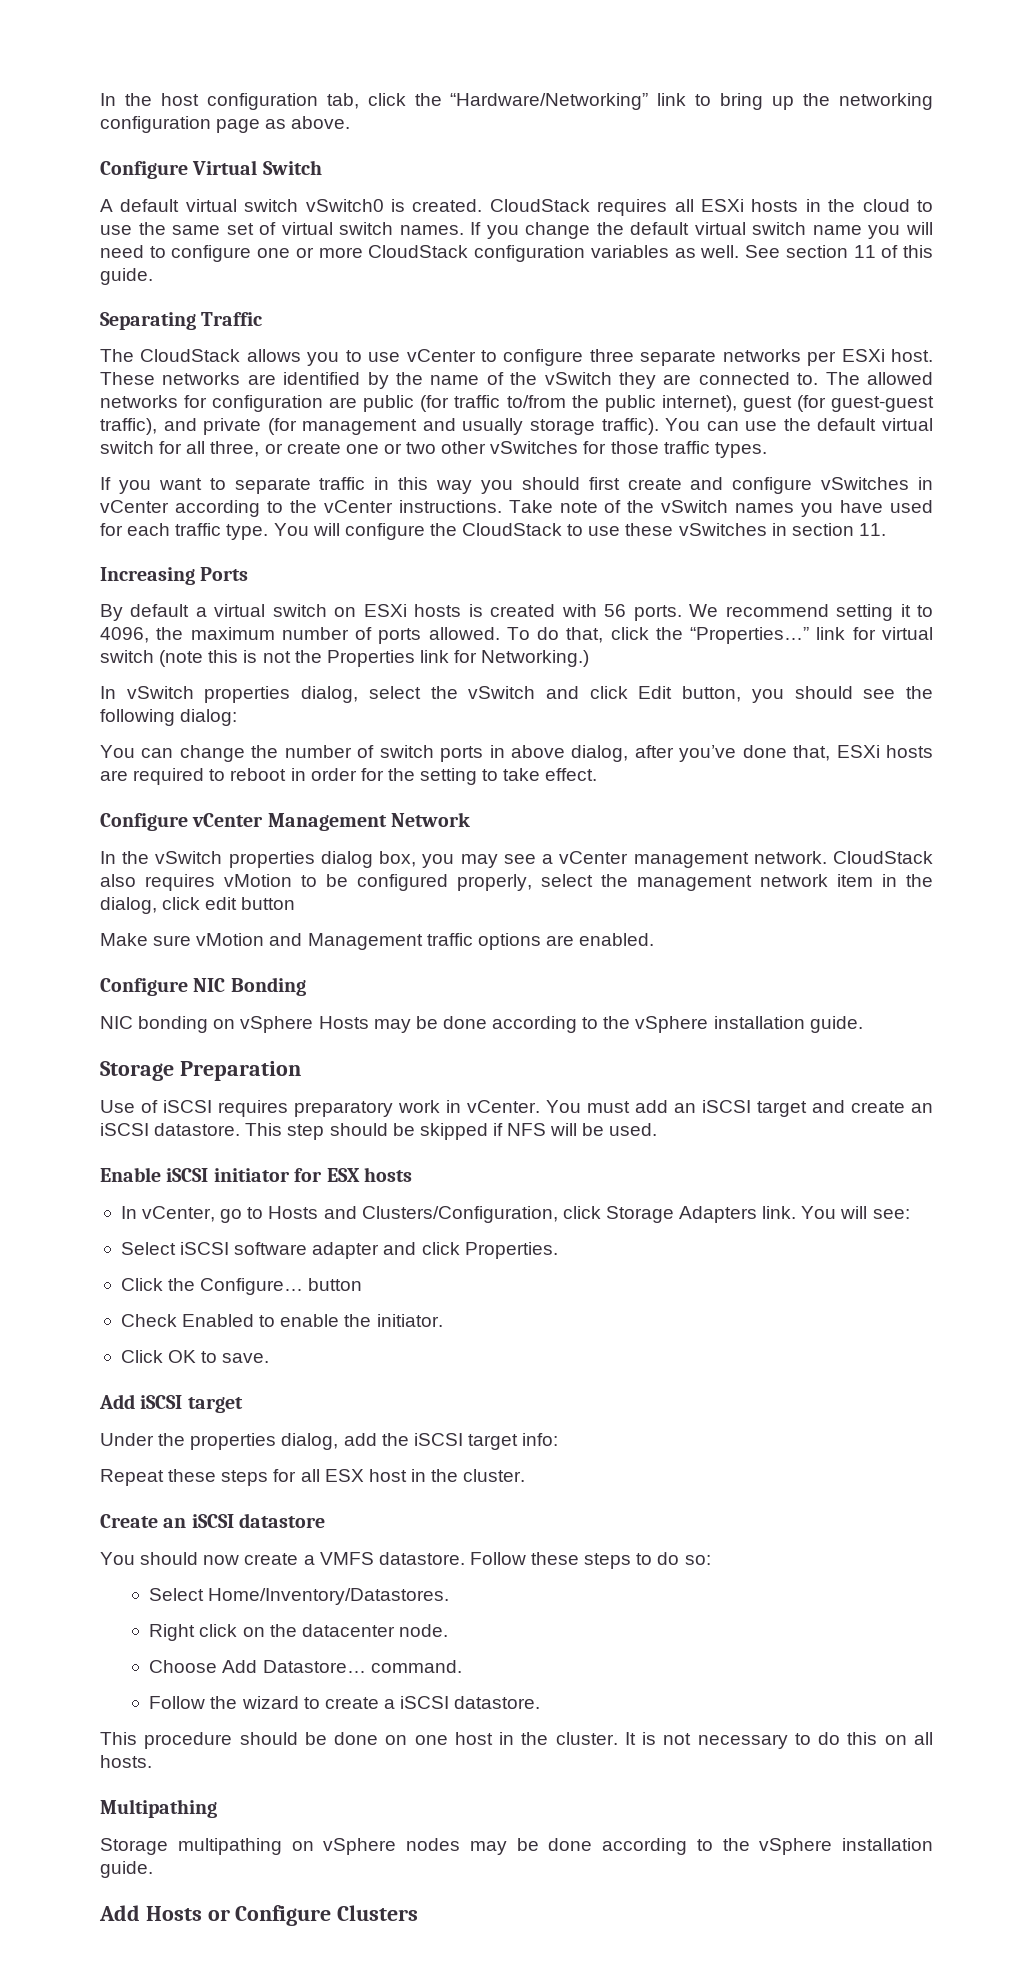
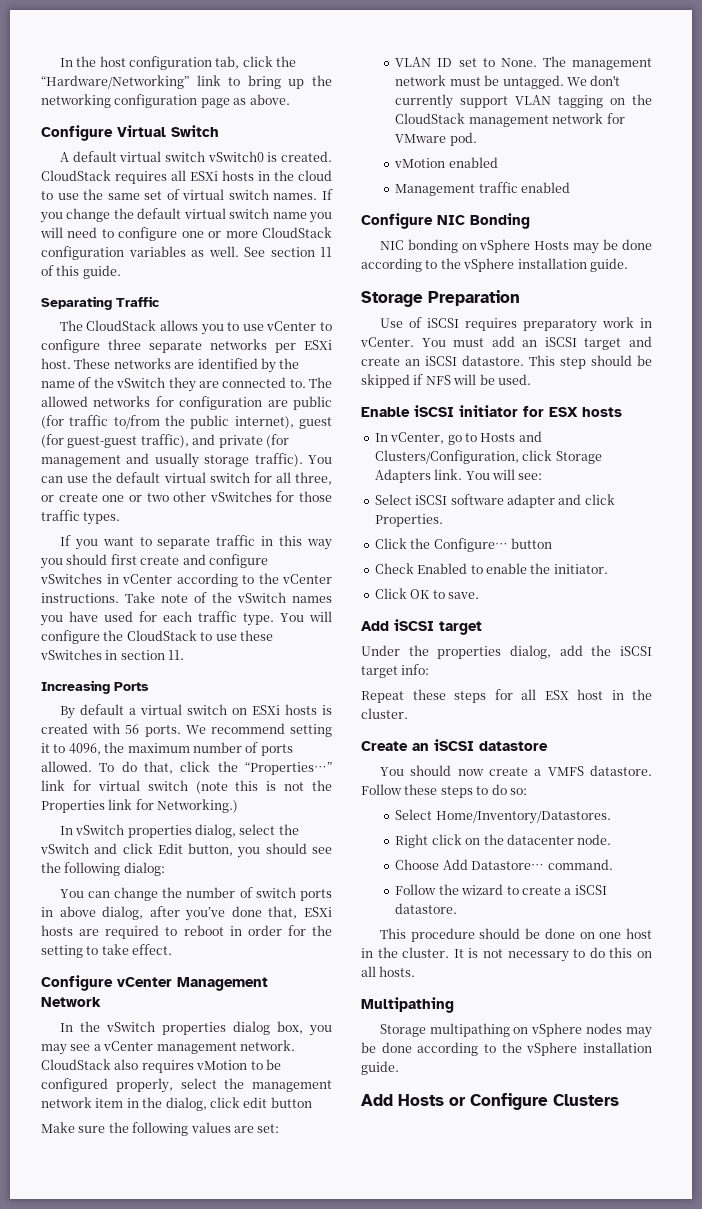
- Make sure vMotion and Management traffic options are enabled.
+ Make sure the following values are set:
+ VLAN ID set to None. The management network must be untagged. We don't currently support VLAN tagging on the CloudStack management network for VMware pod.
+ vMotion enabled
+ Management traffic enabled

